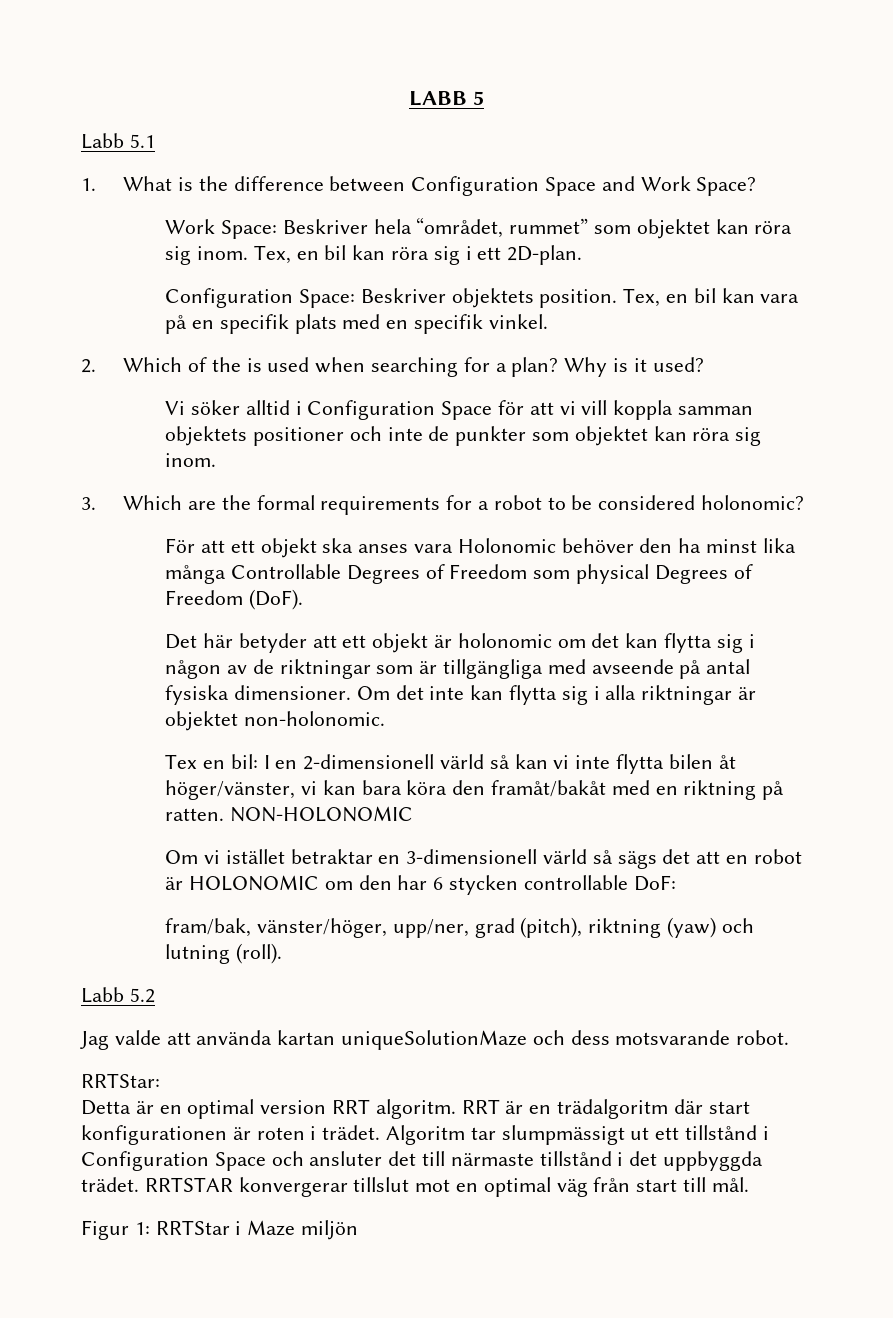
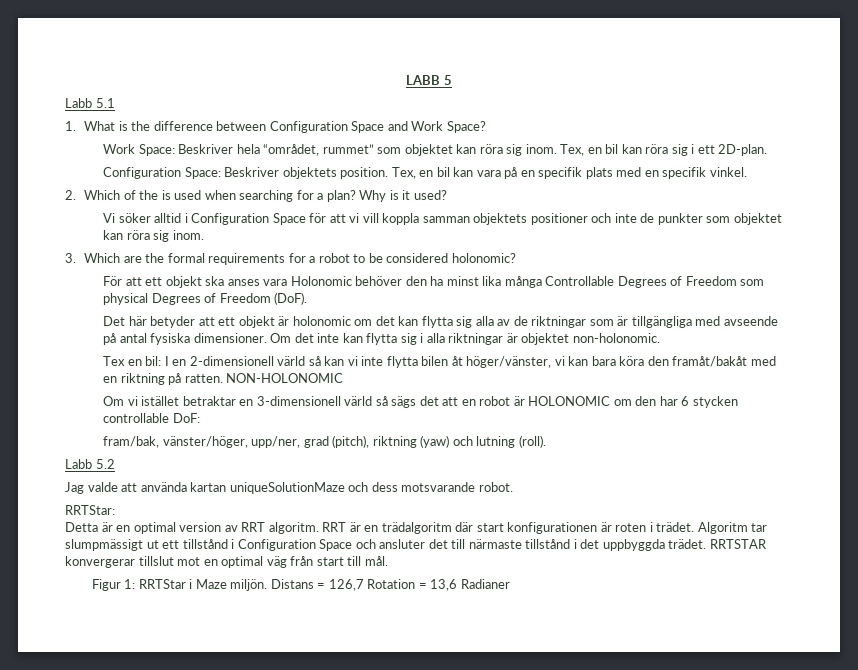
- Det här betyder att ett objekt är holonomic om det kan flytta sig i någon av de riktningar som är tillgängliga med avseende på antal fysiska dimensioner.
+ Det här betyder att ett objekt är holonomic om det kan flytta sig alla av de riktningar som är tillgängliga med avseende på antal fysiska dimensioner.
- Detta är en optimal version RRT algoritm.
+ Detta är en optimal version av RRT algoritm.
- Figur 1: RRTStar i Maze miljön
+ Figur 1: RRTStar i Maze miljön. Distans = 126,7 Rotation = 13,6 Radianer

